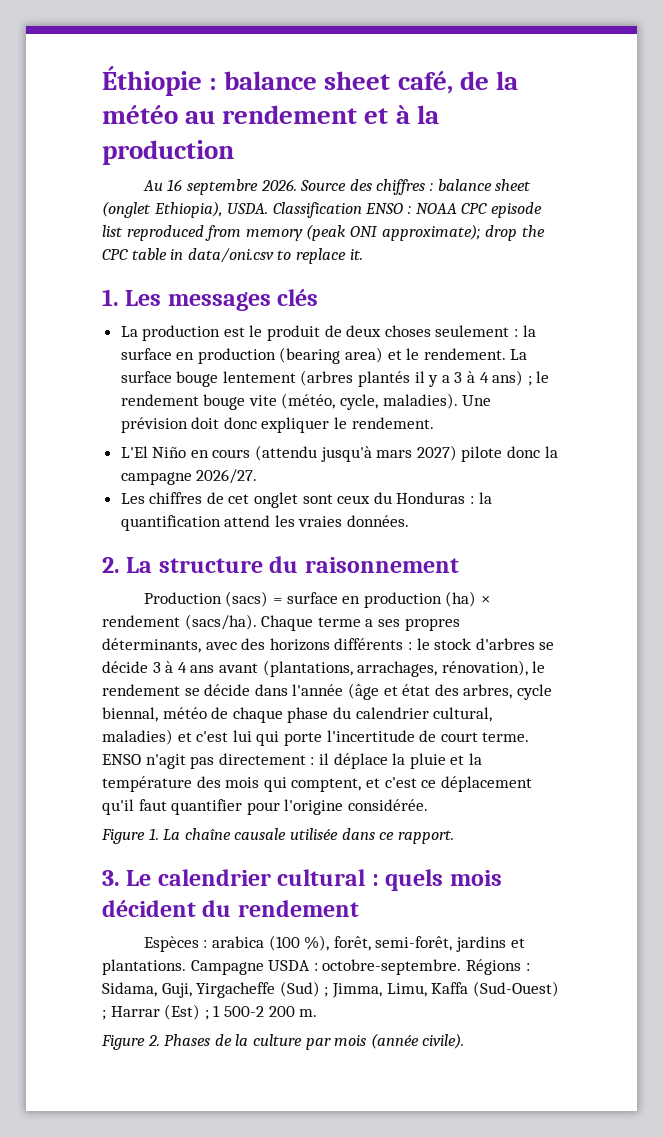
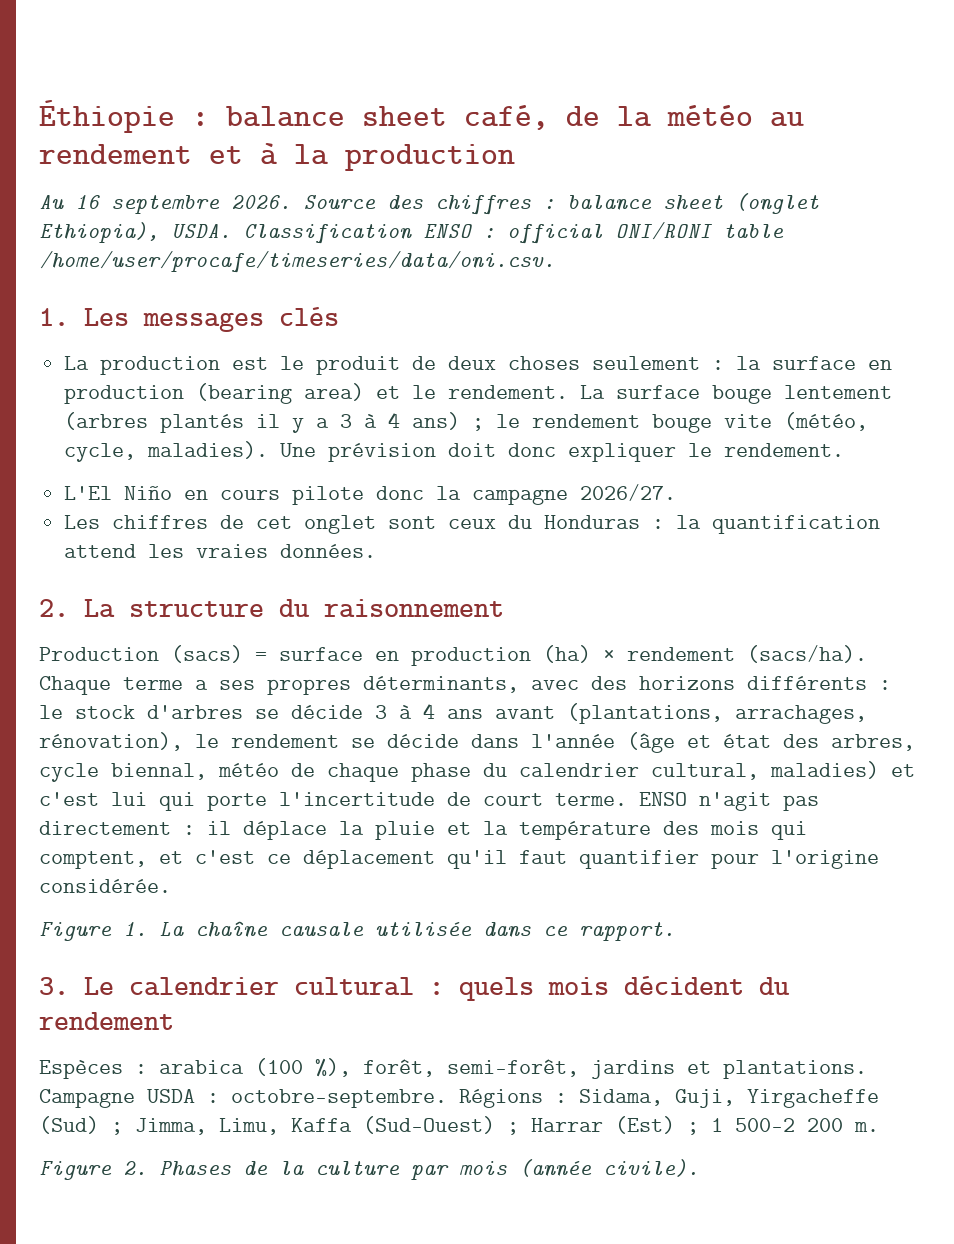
- Classification ENSO : NOAA CPC episode list reproduced from memory (peak ONI approximate); drop the CPC table in data/oni.csv to replace it.
+ Classification ENSO : official ONI/RONI table /home/user/procafe/timeseries/data/oni.csv.
- L'El Niño en cours (attendu jusqu'à mars 2027) pilote donc la campagne 2026/27.
+ L'El Niño en cours pilote donc la campagne 2026/27.

